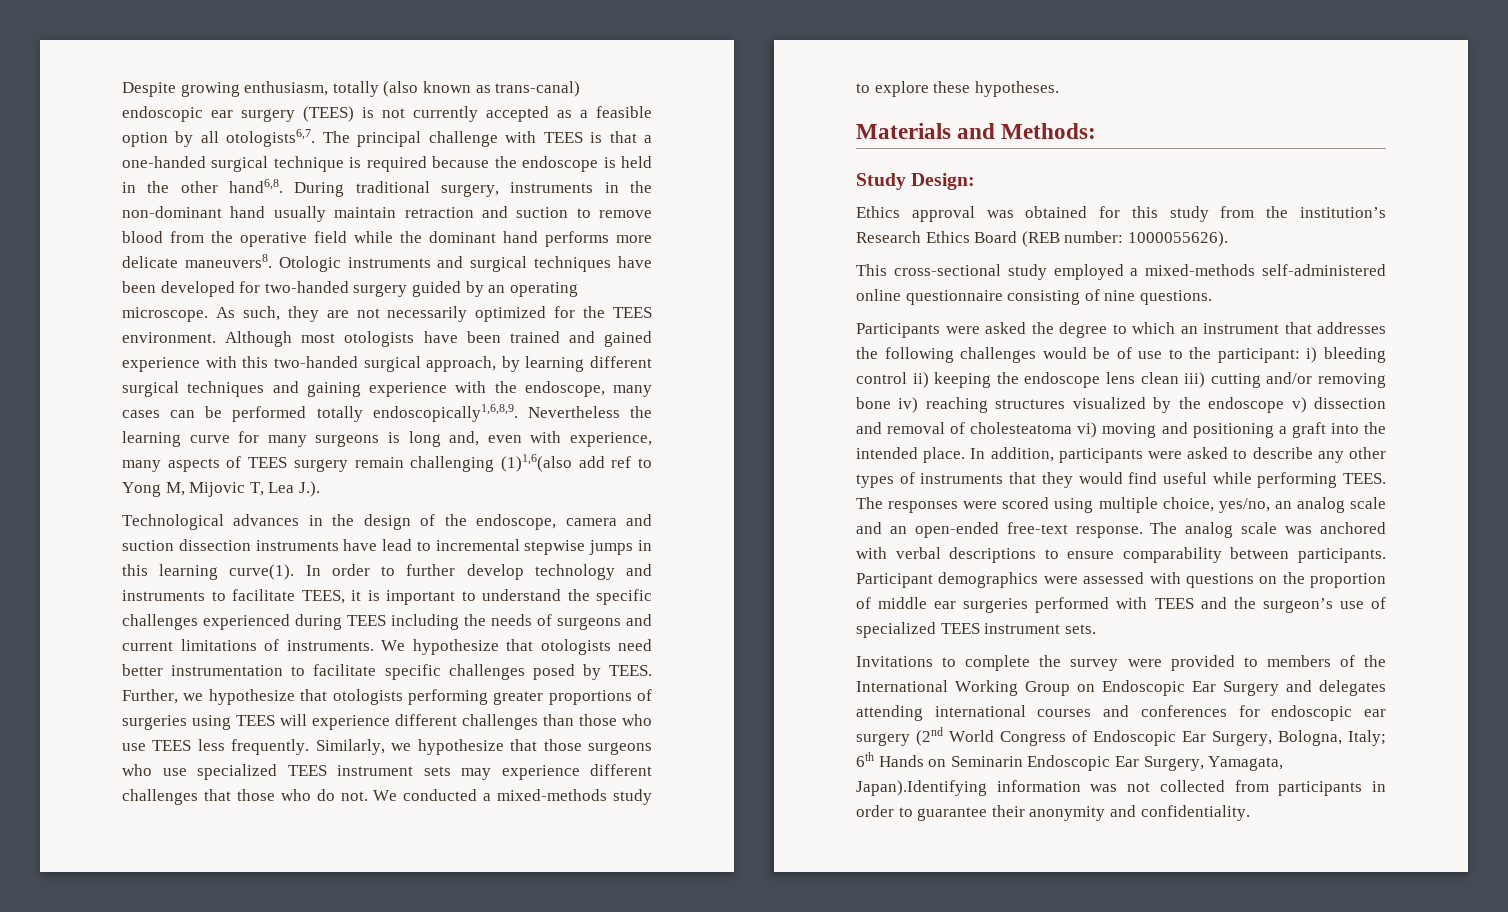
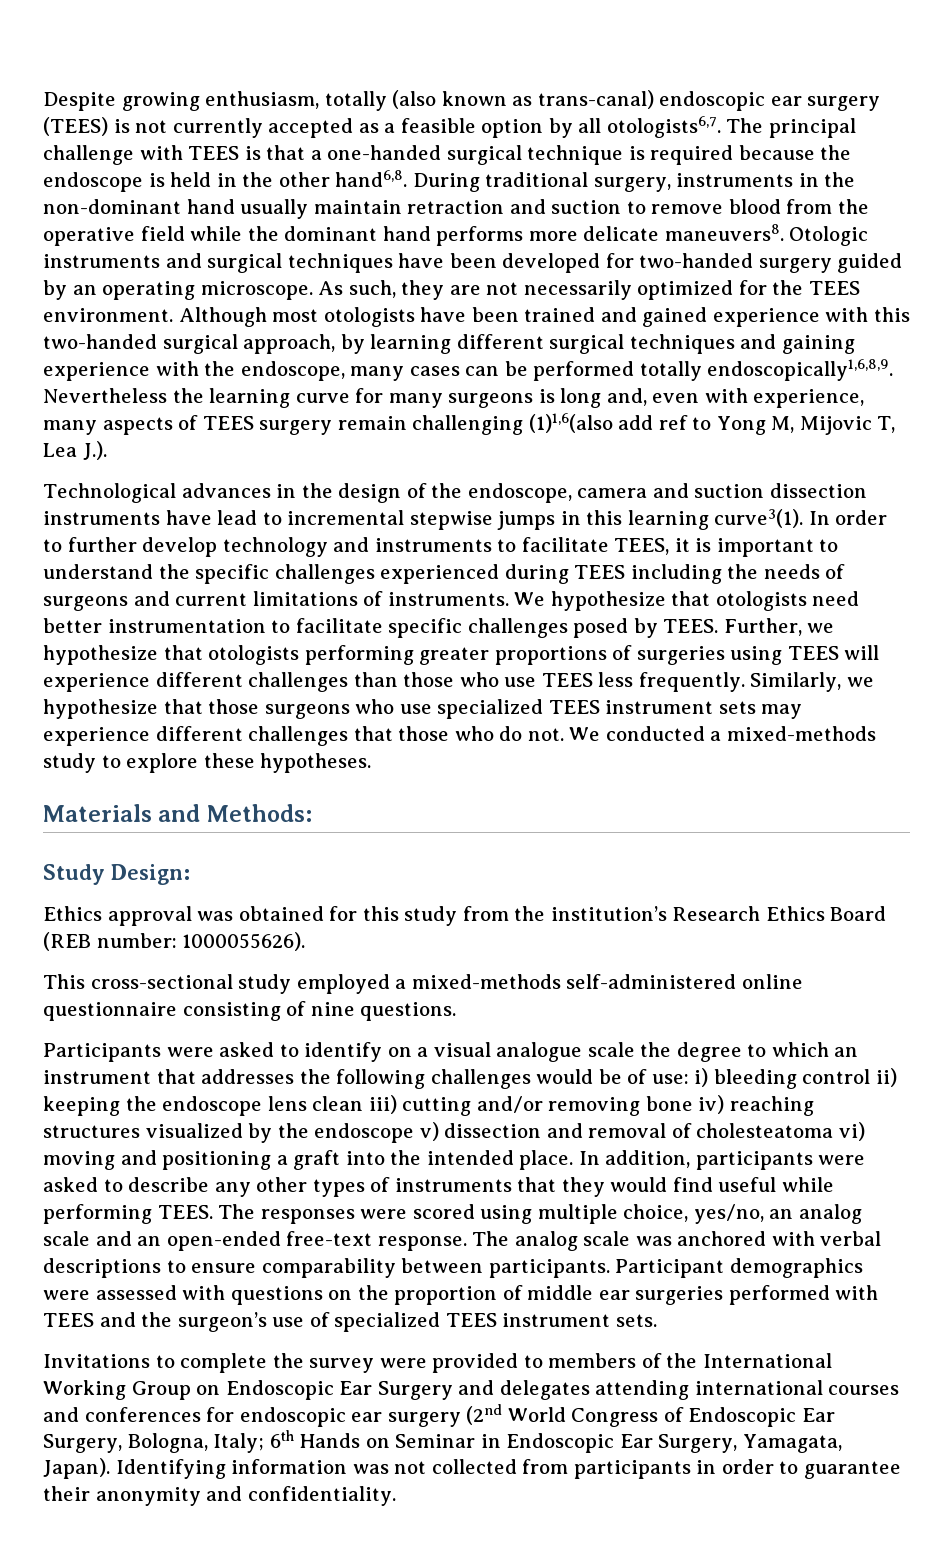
- Technological advances in the design of the endoscope, camera and suction dissection instruments have lead to incremental stepwise jumps in this learning curve(1).
+ Technological advances in the design of the endoscope, camera and suction dissection instruments have lead to incremental stepwise jumps in this learning curve3(1).
- Participants were asked the degree to which an instrument that addresses the following challenges would be of use to the participant: i) bleeding control ii) keeping the endoscope lens clean iii) cutting and/or removing bone iv) reaching structures visualized by the endoscope v) dissection and removal of cholesteatoma vi) moving and positioning a graft into the intended place.
+ Participants were asked to identify on a visual analogue scale the degree to which an instrument that addresses the following challenges would be of use: i) bleeding control ii) keeping the endoscope lens clean iii) cutting and/or removing bone iv) reaching structures visualized by the endoscope v) dissection and removal of cholesteatoma vi) moving and positioning a graft into the intended place.
- Invitations to complete the survey were provided to members of the International Working Group on Endoscopic Ear Surgery and delegates attending international courses and conferences for endoscopic ear surgery (2nd World Congress of Endoscopic Ear Surgery, Bologna, Italy; 6th Hands on Seminarin Endoscopic Ear Surgery, Yamagata, Japan).Identifying information was not collected from participants in order to guarantee their anonymity and confidentiality.
+ Invitations to complete the survey were provided to members of the International Working Group on Endoscopic Ear Surgery and delegates attending international courses and conferences for endoscopic ear surgery (2nd World Congress of Endoscopic Ear Surgery, Bologna, Italy; 6th Hands on Seminar in Endoscopic Ear Surgery, Yamagata, Japan). Identifying information was not collected from participants in order to guarantee their anonymity and confidentiality.

